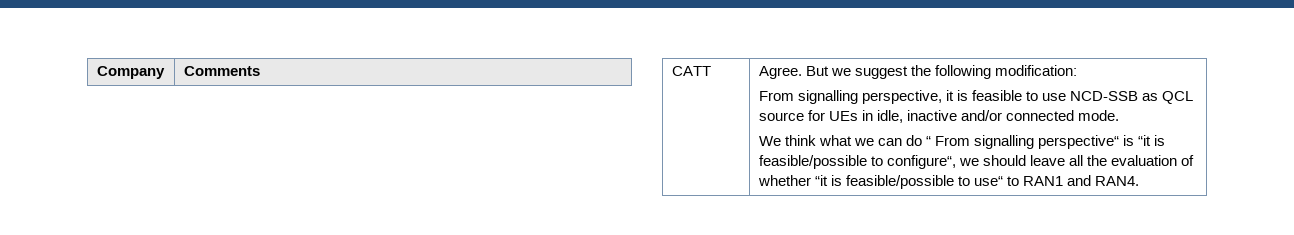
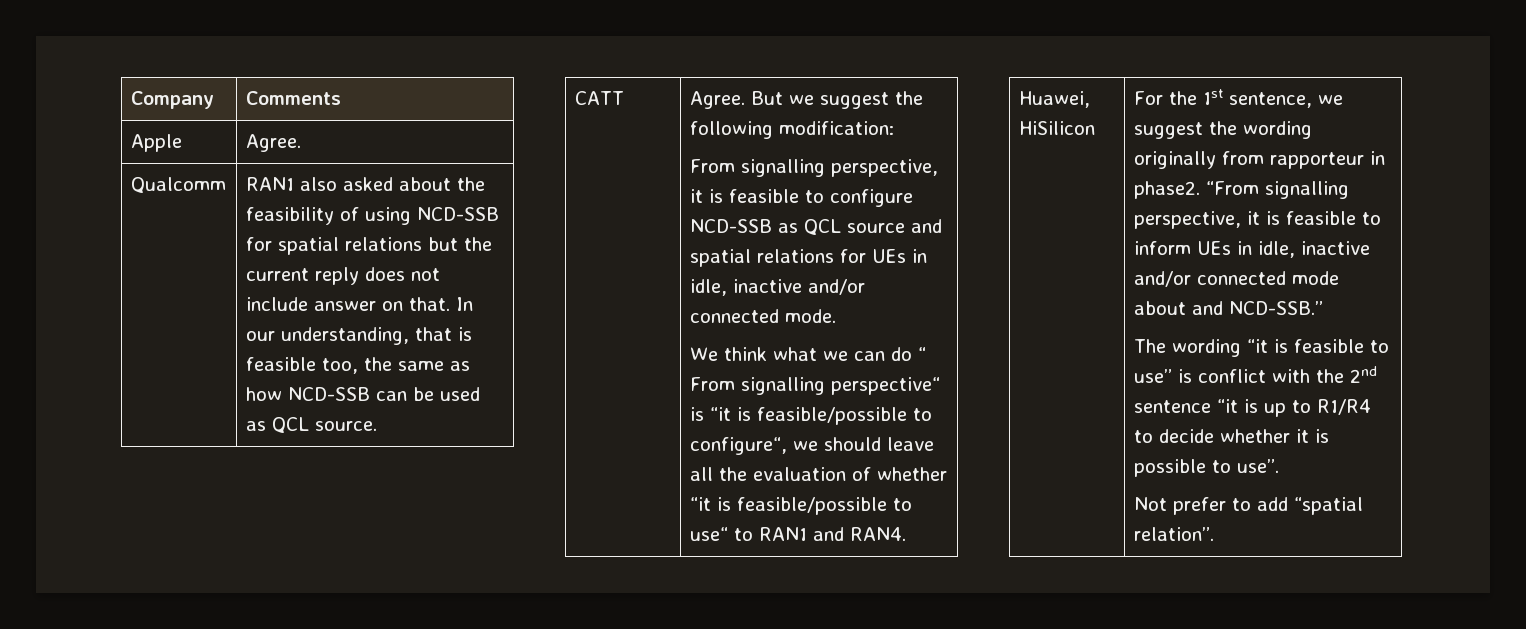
+ Apple | Agree.
+ Qualcomm | RAN1 also asked about the feasibility of using NCD-SSB for spatial relations but the current reply does not include answer on that. In our understanding, that is feasible too, the same as how NCD-SSB can be used as QCL source.
- From signalling perspective, it is feasible to use NCD-SSB as QCL source for UEs in idle, inactive and/or connected mode.
+ From signalling perspective, it is feasible to configure NCD-SSB as QCL source and spatial relations for UEs in idle, inactive and/or connected mode.
+ Huawei, HiSilicon | For the 1st sentence, we suggest the wording originally from rapporteur in phase2. “From signalling perspective, it is feasible to inform UEs in idle, inactive and/or connected mode about and NCD-SSB.”
+ The wording “it is feasible to use” is conflict with the 2nd sentence “it is up to R1/R4 to decide whether it is possible to use”.
+ Not prefer to add “spatial relation”.

